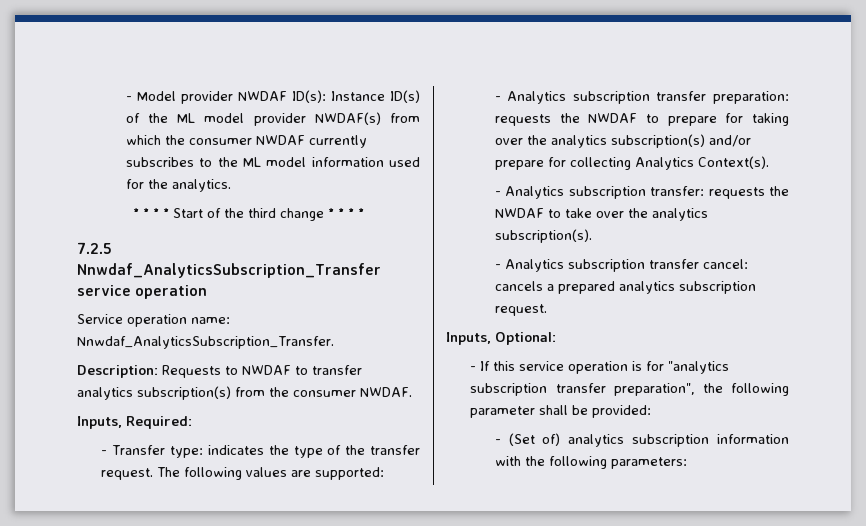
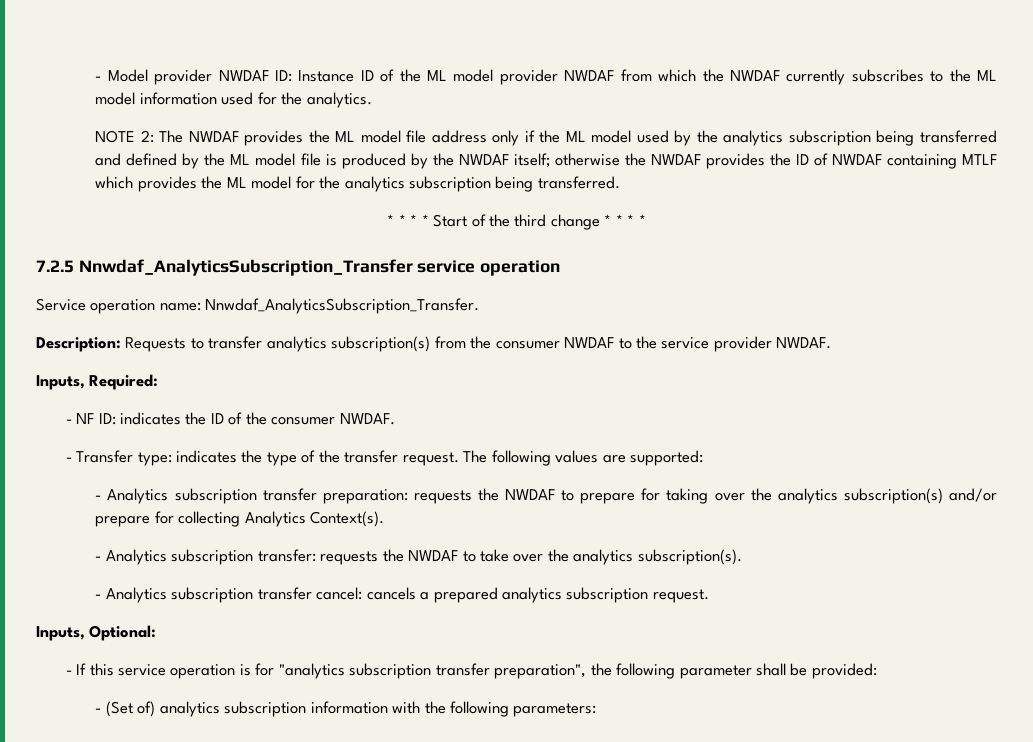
- - Model provider NWDAF ID(s): Instance ID(s) of the ML model provider NWDAF(s) from which the consumer NWDAF currently subscribes to the ML model information used for the analytics.
+ - Model provider NWDAF ID: Instance ID of the ML model provider NWDAF from which the NWDAF currently subscribes to the ML model information used for the analytics.
+ NOTE 2: The NWDAF provides the ML model file address only if the ML model used by the analytics subscription being transferred and defined by the ML model file is produced by the NWDAF itself; otherwise the NWDAF provides the ID of NWDAF containing MTLF which provides the ML model for the analytics subscription being transferred.
- Description: Requests to NWDAF to transfer analytics subscription(s) from the consumer NWDAF.
+ Description: Requests to transfer analytics subscription(s) from the consumer NWDAF to the service provider NWDAF.
  Inputs, Required:
+ - NF ID: indicates the ID of the consumer NWDAF.

